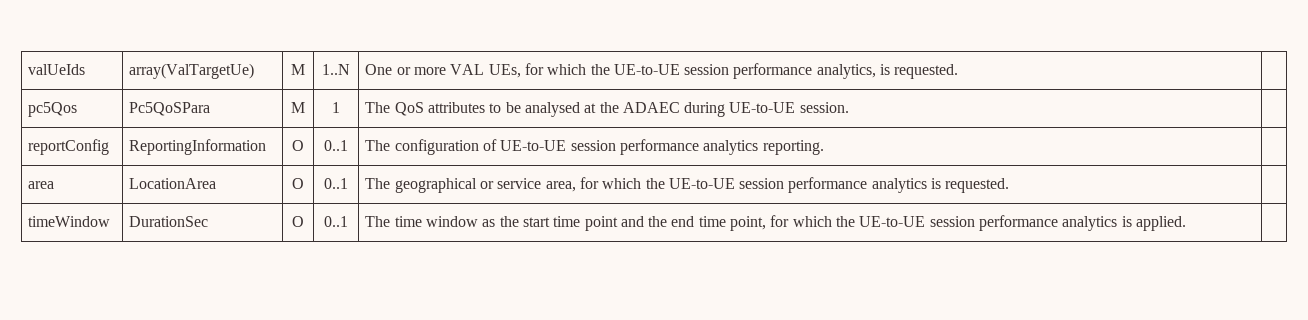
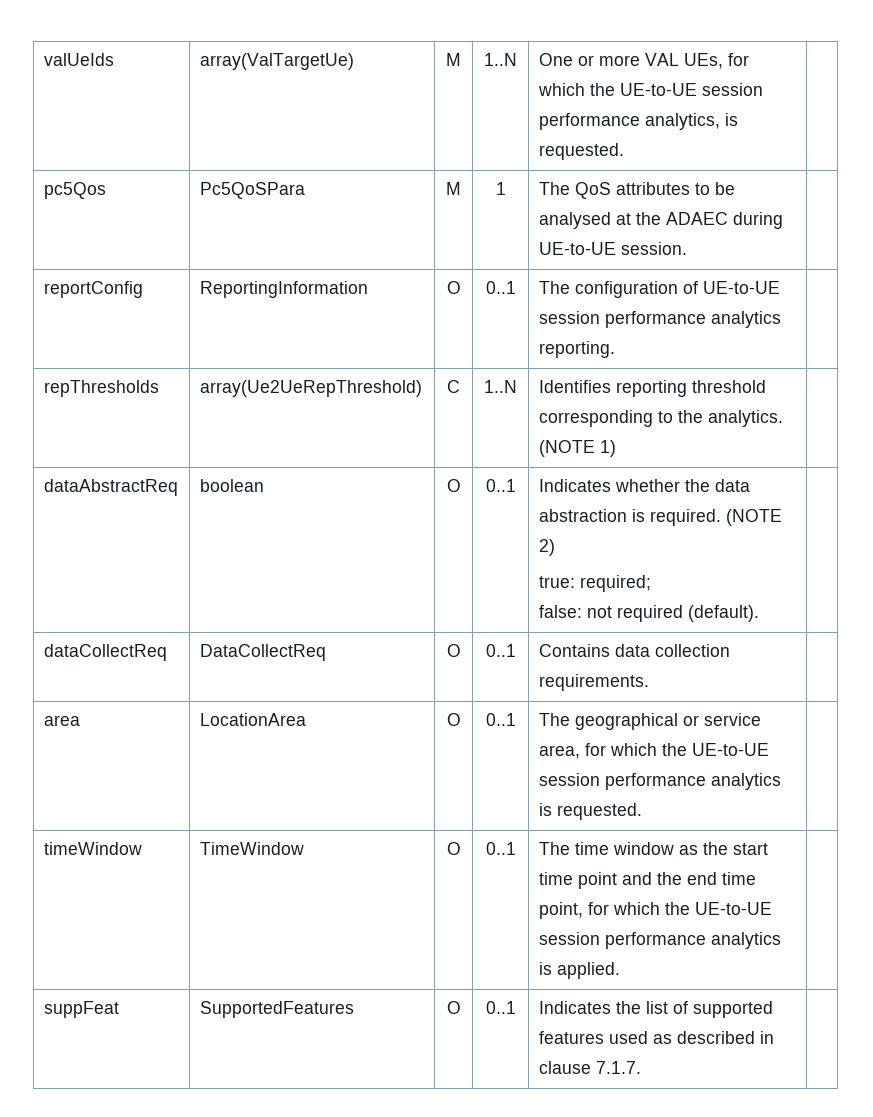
+ repThresholds | array(Ue2UeRepThreshold) | C | 1..N | Identifies reporting threshold corresponding to the analytics. (NOTE 1) |
+ dataAbstractReq | boolean | O | 0..1 | Indicates whether the data abstraction is required. (NOTE 2)
+ true: required;
+ false: not required (default). |
+ dataCollectReq | DataCollectReq | O | 0..1 | Contains data collection requirements. |
- timeWindow | DurationSec | O | 0..1 | The time window as the start time point and the end time point, for which the UE-to-UE session performance analytics is applied. |
+ timeWindow | TimeWindow | O | 0..1 | The time window as the start time point and the end time point, for which the UE-to-UE session performance analytics is applied. |
+ suppFeat | SupportedFeatures | O | 0..1 | Indicates the list of supported features used as described in clause 7.1.7. |

